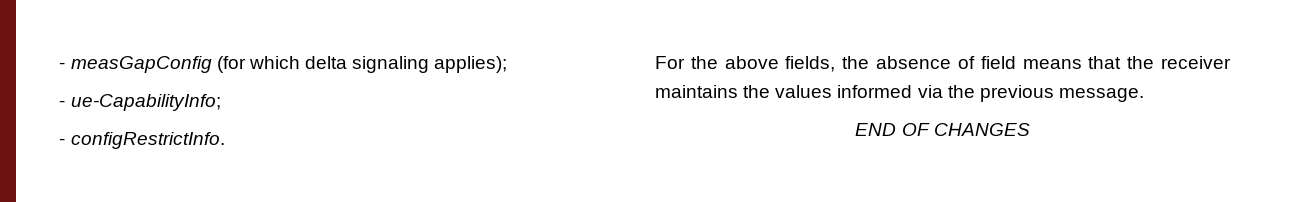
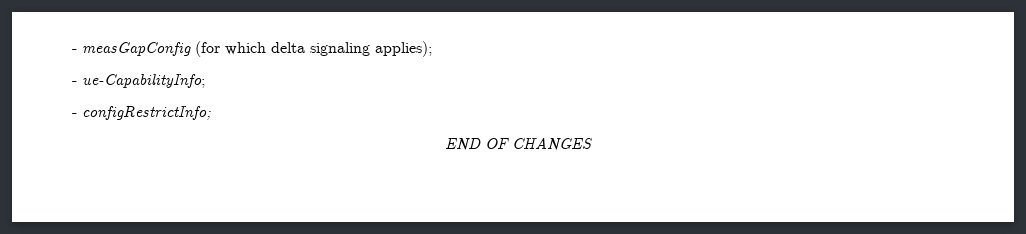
- - configRestrictInfo.
- For the above fields, the absence of field means that the receiver maintains the values informed via the previous message.
+ - configRestrictInfo;

